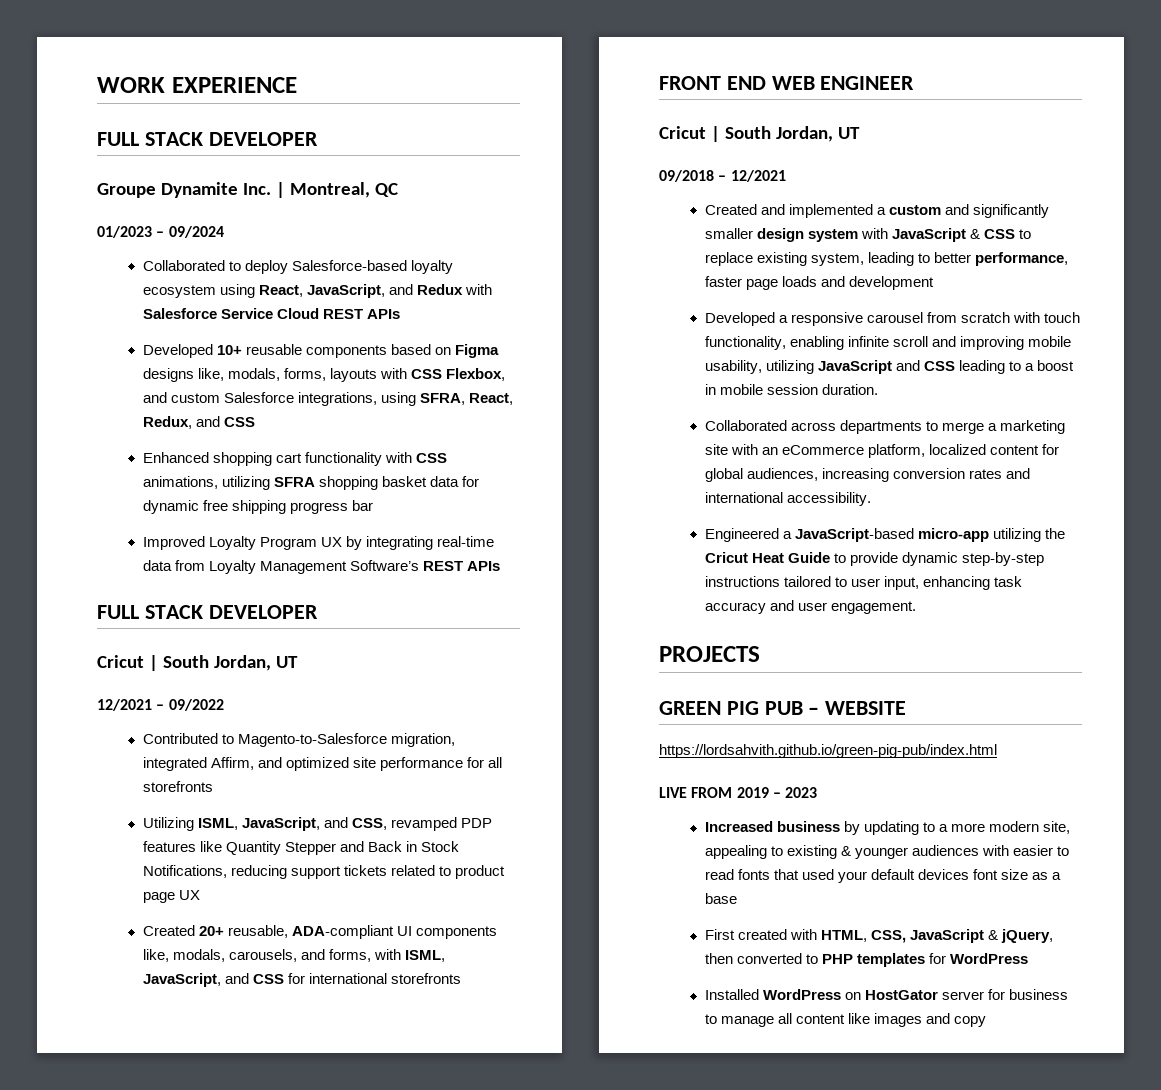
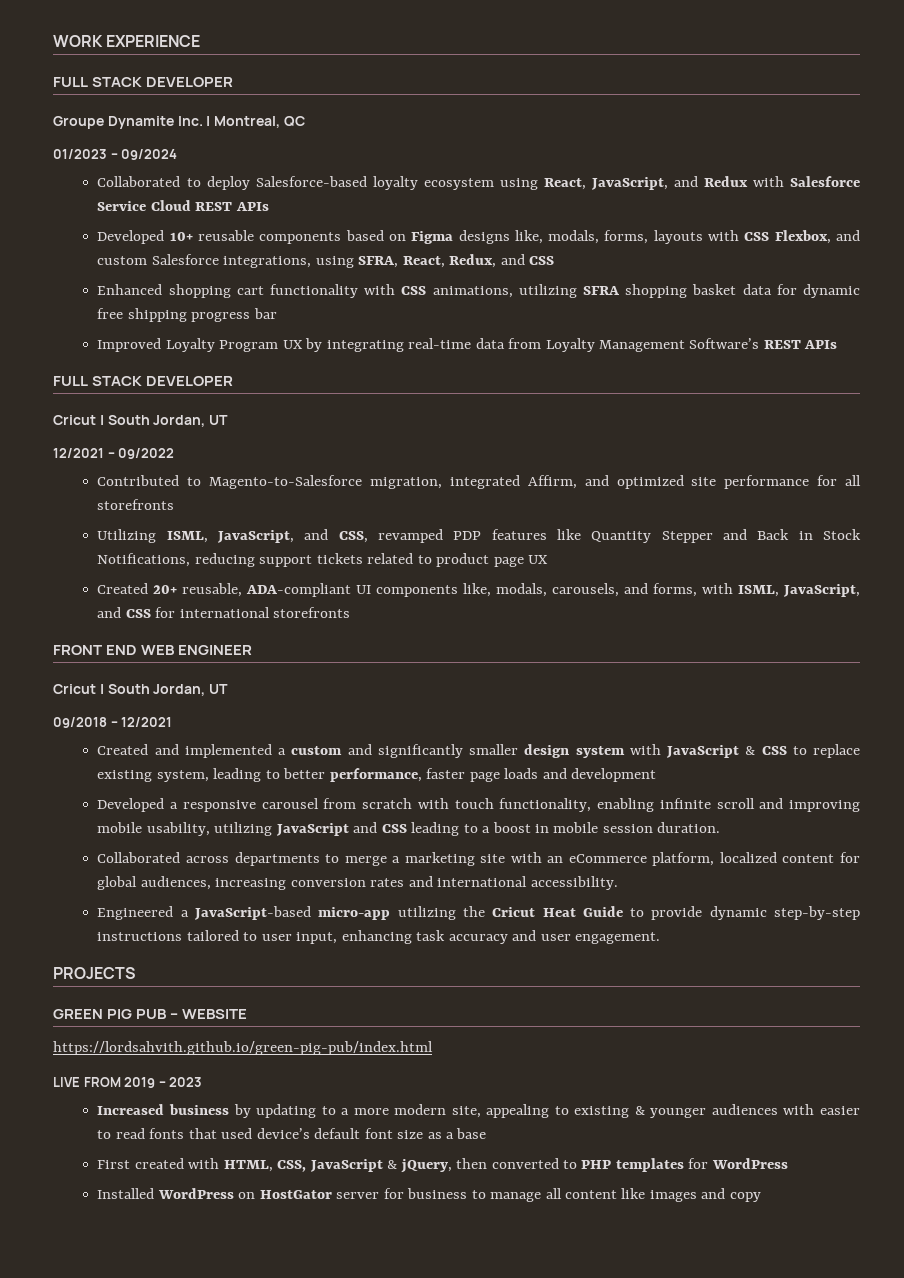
- Increased business by updating to a more modern site, appealing to existing & younger audiences with easier to read fonts that used your default devices font size as a base
+ Increased business by updating to a more modern site, appealing to existing & younger audiences with easier to read fonts that used device’s default font size as a base

